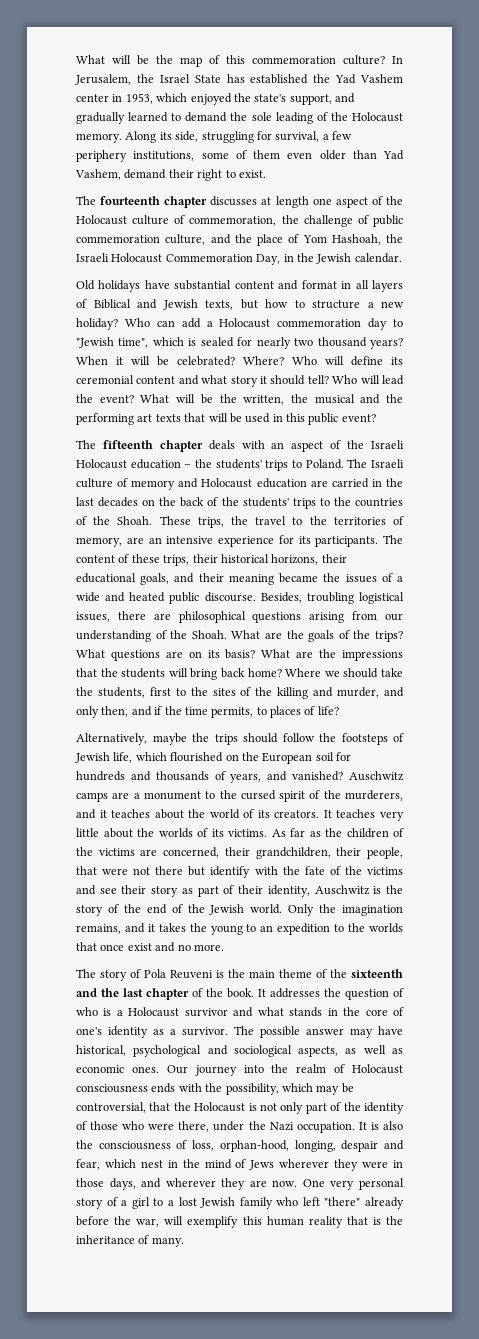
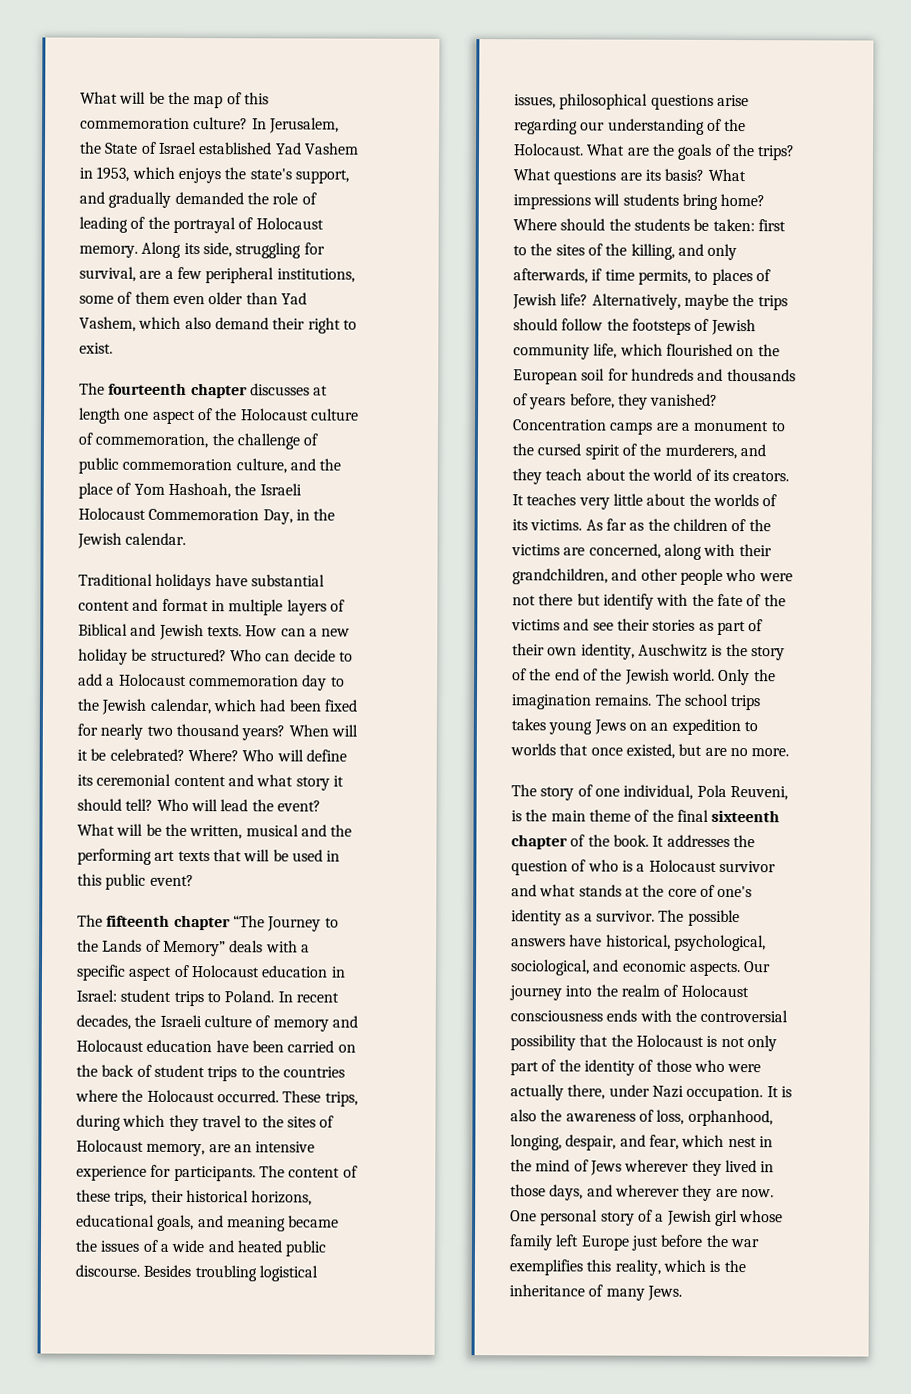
- In Jerusalem, the Israel State has established the Yad Vashem center in 1953, which enjoyed the state's support, and gradually learned to demand the sole leading of the Holocaust memory.
+ In Jerusalem, the State of Israel established Yad Vashem in 1953, which enjoys the state's support, and gradually demanded the role of leading of the portrayal of Holocaust memory.
- Along its side, struggling for survival, a few periphery institutions, some of them even older than Yad Vashem, demand their right to exist.
+ Along its side, struggling for survival, are a few peripheral institutions, some of them even older than Yad Vashem, which also demand their right to exist.
- Old holidays have substantial content and format in all layers of Biblical and Jewish texts, but how to structure a new holiday? Who can add a Holocaust commemoration day to "Jewish time", which is sealed for nearly two thousand years?
+ Traditional holidays have substantial content and format in multiple layers of Biblical and Jewish texts. How can a new holiday be structured? Who can decide to add a Holocaust commemoration day to the Jewish calendar, which had been fixed for nearly two thousand years?
- When it will be celebrated?
+ When will it be celebrated?
- What will be the written, the musical and the performing art texts that will be used in this public event?
+ What will be the written, musical and the performing art texts that will be used in this public event?
- The fifteenth chapter deals with an aspect of the Israeli Holocaust education – the students' trips to Poland. The Israeli culture of memory and Holocaust education are carried in the last decades on the back of the students' trips to the countries of the Shoah. These trips, the travel to the territories of memory, are an intensive experience for its participants.
+ The fifteenth chapter “The Journey to the Lands of Memory” deals with a specific aspect of Holocaust education in Israel: student trips to Poland. In recent decades, the Israeli culture of memory and Holocaust education have been carried on the back of student trips to the countries where the Holocaust occurred. These trips, during which they travel to the sites of Holocaust memory, are an intensive experience for participants.
- The content of these trips, their historical horizons, their educational goals, and their meaning became the issues of a wide and heated public discourse.
+ The content of these trips, their historical horizons, educational goals, and meaning became the issues of a wide and heated public discourse.
- Besides, troubling logistical issues, there are philosophical questions arising from our understanding of the Shoah.
+ Besides troubling logistical issues, philosophical questions arise regarding our understanding of the Holocaust.
- What questions are on its basis?
+ What questions are its basis?
- What are the impressions that the students will bring back home? Where we should take the students, first to the sites of the killing and murder, and only then, and if the time permits, to places of life?
- Alternatively, maybe the trips should follow the footsteps of Jewish life, which flourished on the European soil for hundreds and thousands of years, and vanished? Auschwitz camps are a monument to the cursed spirit of the murderers, and it teaches about the world of its creators.
+ What impressions will students bring home? Where should the students be taken: first to the sites of the killing, and only afterwards, if time permits, to places of Jewish life? Alternatively, maybe the trips should follow the footsteps of Jewish community life, which flourished on the European soil for hundreds and thousands of years before, they vanished? Concentration camps are a monument to the cursed spirit of the murderers, and they teach about the world of its creators.
- As far as the children of the victims are concerned, their grandchildren, their people, that were not there but identify with the fate of the victims and see their story as part of their identity, Auschwitz is the story of the end of the Jewish world.
+ As far as the children of the victims are concerned, along with their grandchildren, and other people who were not there but identify with the fate of the victims and see their stories as part of their own identity, Auschwitz is the story of the end of the Jewish world.
- Only the imagination remains, and it takes the young to an expedition to the worlds that once exist and no more.
+ Only the imagination remains. The school trips takes young Jews on an expedition to worlds that once existed, but are no more.
- The story of Pola Reuveni is the main theme of the sixteenth and the last chapter of the book.
+ The story of one individual, Pola Reuveni, is the main theme of the final sixteenth chapter of the book.
- It addresses the question of who is a Holocaust survivor and what stands in the core of one's identity as a survivor.
+ It addresses the question of who is a Holocaust survivor and what stands at the core of one's identity as a survivor.
- The possible answer may have historical, psychological and sociological aspects, as well as economic ones.
+ The possible answers have historical, psychological, sociological, and economic aspects.
- Our journey into the realm of Holocaust consciousness ends with the possibility, which may be controversial, that the Holocaust is not only part of the identity of those who were there, under the Nazi occupation.
+ Our journey into the realm of Holocaust consciousness ends with the controversial possibility that the Holocaust is not only part of the identity of those who were actually there, under Nazi occupation.
- It is also the consciousness of loss, orphan-hood, longing, despair and fear, which nest in the mind of Jews wherever they were in those days, and wherever they are now.
+ It is also the awareness of loss, orphanhood, longing, despair, and fear, which nest in the mind of Jews wherever they lived in those days, and wherever they are now.
- One very personal story of a girl to a lost Jewish family who left "there" already before the war, will exemplify this human reality that is the inheritance of many.
+ One personal story of a Jewish girl whose family left Europe just before the war exemplifies this reality, which is the inheritance of many Jews.

